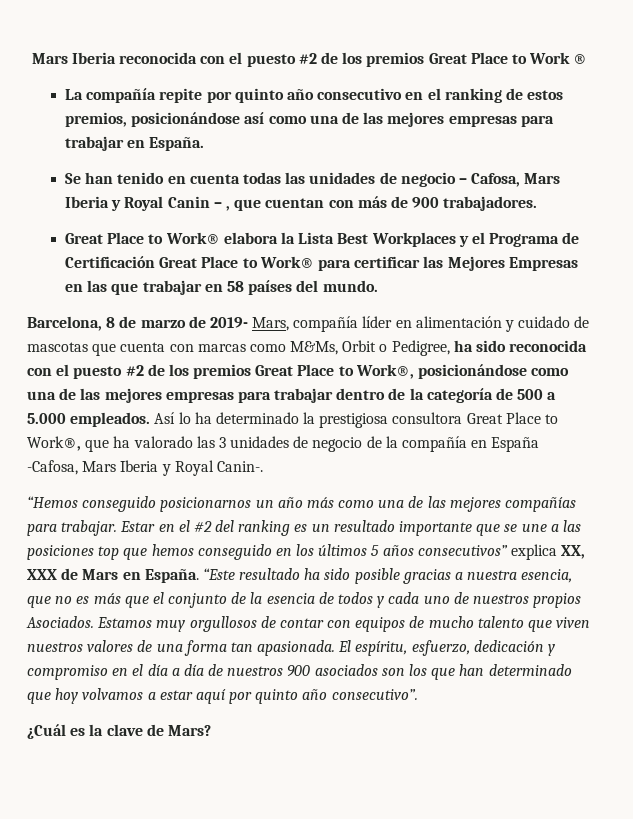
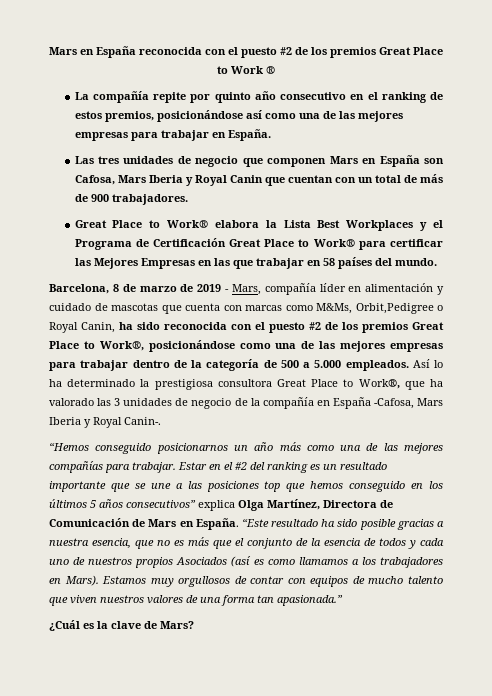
- Mars Iberia reconocida con el puesto #2 de los premios Great Place to Work ®
+ Mars en España reconocida con el puesto #2 de los premios Great Place to Work ®
- Se han tenido en cuenta todas las unidades de negocio – Cafosa, Mars Iberia y Royal Canin – , que cuentan con más de 900 trabajadores.
+ Las tres unidades de negocio que componen Mars en España son Cafosa, Mars Iberia y Royal Canin que cuentan con un total de más de 900 trabajadores.
- Barcelona, 8 de marzo de 2019- Mars, compañía líder en alimentación y cuidado de mascotas que cuenta con marcas como M&Ms, Orbit o Pedigree, ha sido reconocida con el puesto #2 de los premios Great Place to Work®, posicionándose como una de las mejores empresas para trabajar dentro de la categoría de 500 a 5.000 empleados.
+ Barcelona, 8 de marzo de 2019 - Mars, compañía líder en alimentación y cuidado de mascotas que cuenta con marcas como M&Ms, Orbit,Pedigree o Royal Canin, ha sido reconocida con el puesto #2 de los premios Great Place to Work®, posicionándose como una de las mejores empresas para trabajar dentro de la categoría de 500 a 5.000 empleados.
- Estar en el #2 del ranking es un resultado importante que se une a las posiciones top que hemos conseguido en los últimos 5 años consecutivos” explica XX, XXX de Mars en España.
+ Estar en el #2 del ranking es un resultado importante que se une a las posiciones top que hemos conseguido en los últimos 5 años consecutivos” explica Olga Martínez, Directora de Comunicación de Mars en España.
- “Este resultado ha sido posible gracias a nuestra esencia, que no es más que el conjunto de la esencia de todos y cada uno de nuestros propios Asociados.
+ “Este resultado ha sido posible gracias a nuestra esencia, que no es más que el conjunto de la esencia de todos y cada uno de nuestros propios Asociados (así es como llamamos a los trabajadores en Mars).
- Estamos muy orgullosos de contar con equipos de mucho talento que viven nuestros valores de una forma tan apasionada. El espíritu, esfuerzo, dedicación y compromiso en el día a día de nuestros 900 asociados son los que han determinado que hoy volvamos a estar aquí por quinto año consecutivo”.
+ Estamos muy orgullosos de contar con equipos de mucho talento que viven nuestros valores de una forma tan apasionada.”

